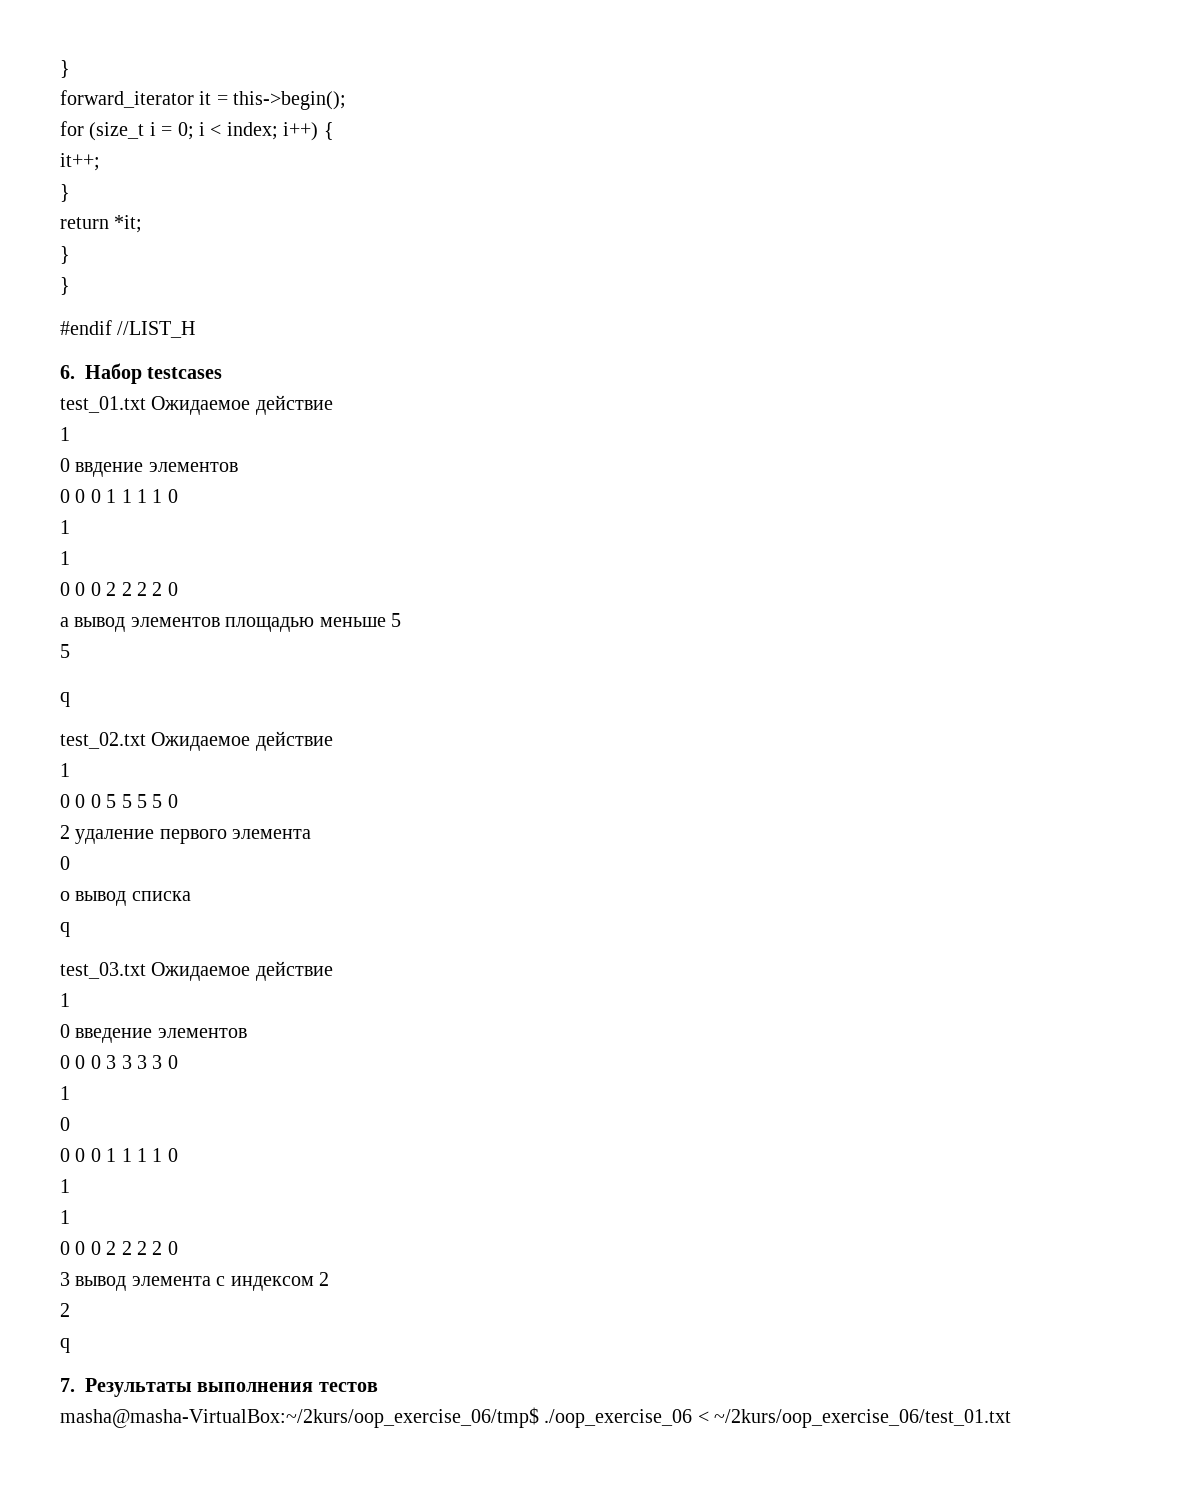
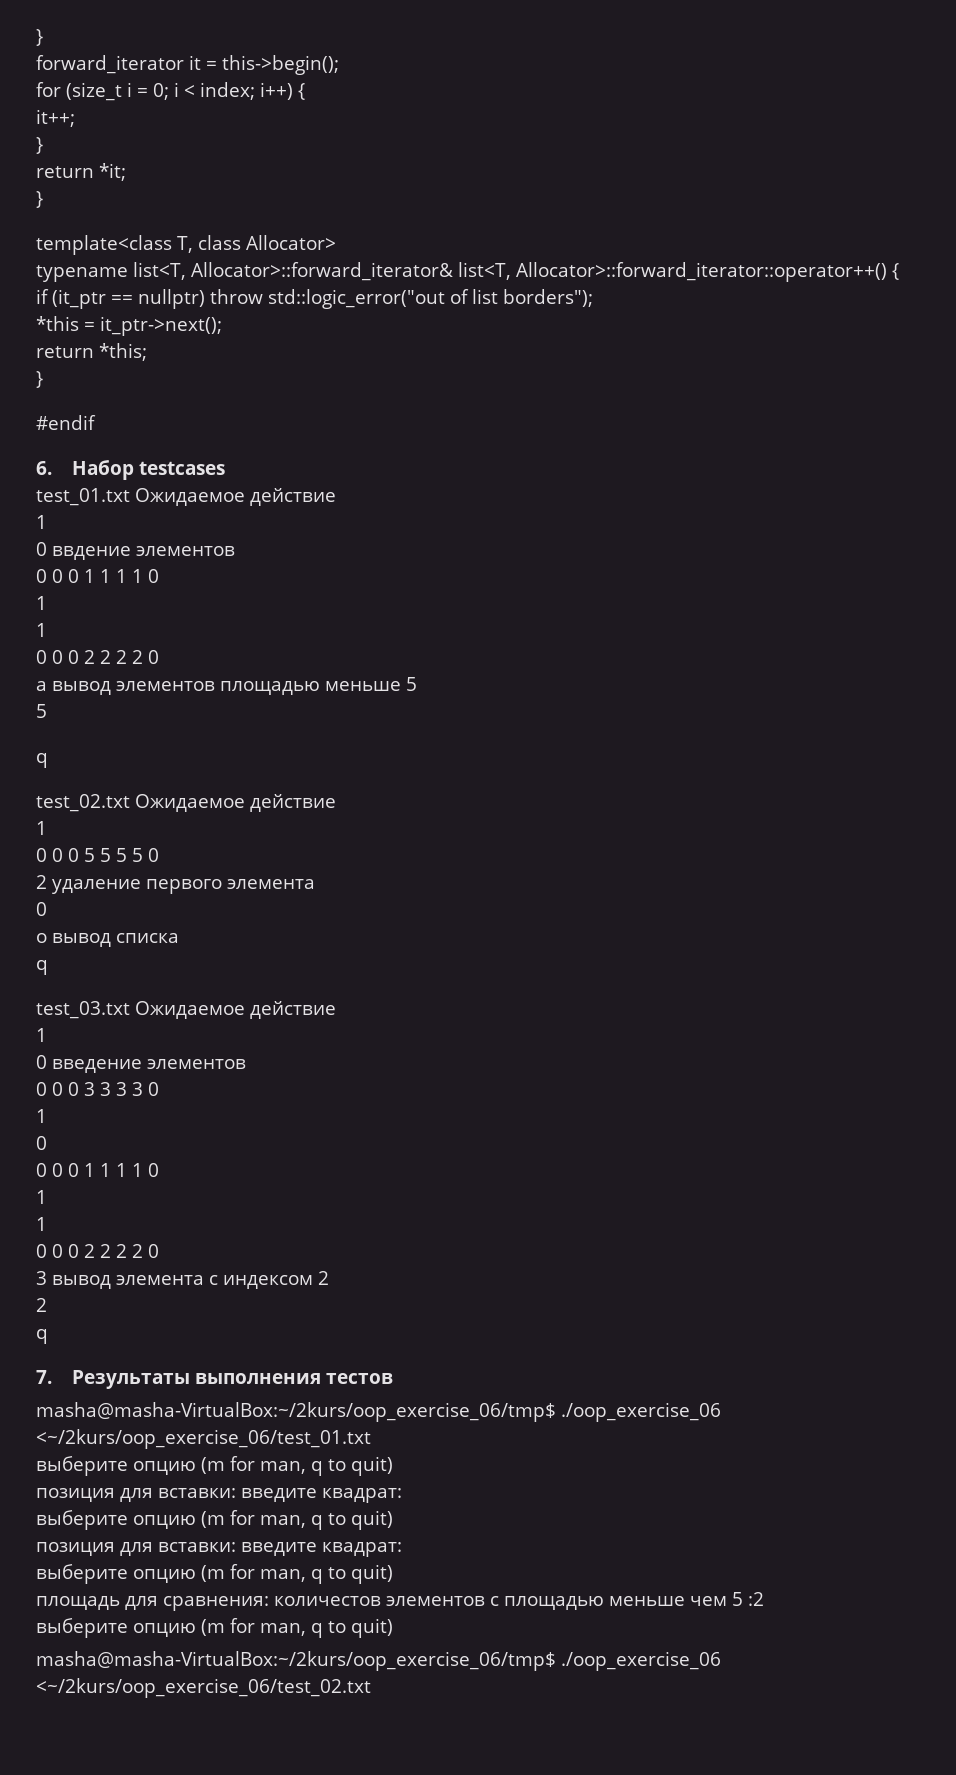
+ template<class T, class Allocator>
+ typename list<T, Allocator>::forward_iterator& list<T, Allocator>::forward_iterator::operator++() {
+ if (it_ptr == nullptr) throw std::logic_error("out of list borders");
+ *this = it_ptr->next();
+ return *this;
- #endif //LIST_H
+ #endif
- masha@masha-VirtualBox:~/2kurs/oop_exercise_06/tmp$ ./oop_exercise_06 < ~/2kurs/oop_exercise_06/test_01.txt
+ masha@masha-VirtualBox:~/2kurs/oop_exercise_06/tmp$ ./oop_exercise_06 <~/2kurs/oop_exercise_06/test_01.txt
+ выберите опцию (m for man, q to quit)
+ позиция для вставки: введите квадрат:
+ выберите опцию (m for man, q to quit)
+ позиция для вставки: введите квадрат:
+ выберите опцию (m for man, q to quit)
+ площадь для сравнения: количестов элементов с площадью меньше чем 5 :2
+ выберите опцию (m for man, q to quit)
+ masha@masha-VirtualBox:~/2kurs/oop_exercise_06/tmp$ ./oop_exercise_06 <~/2kurs/oop_exercise_06/test_02.txt

